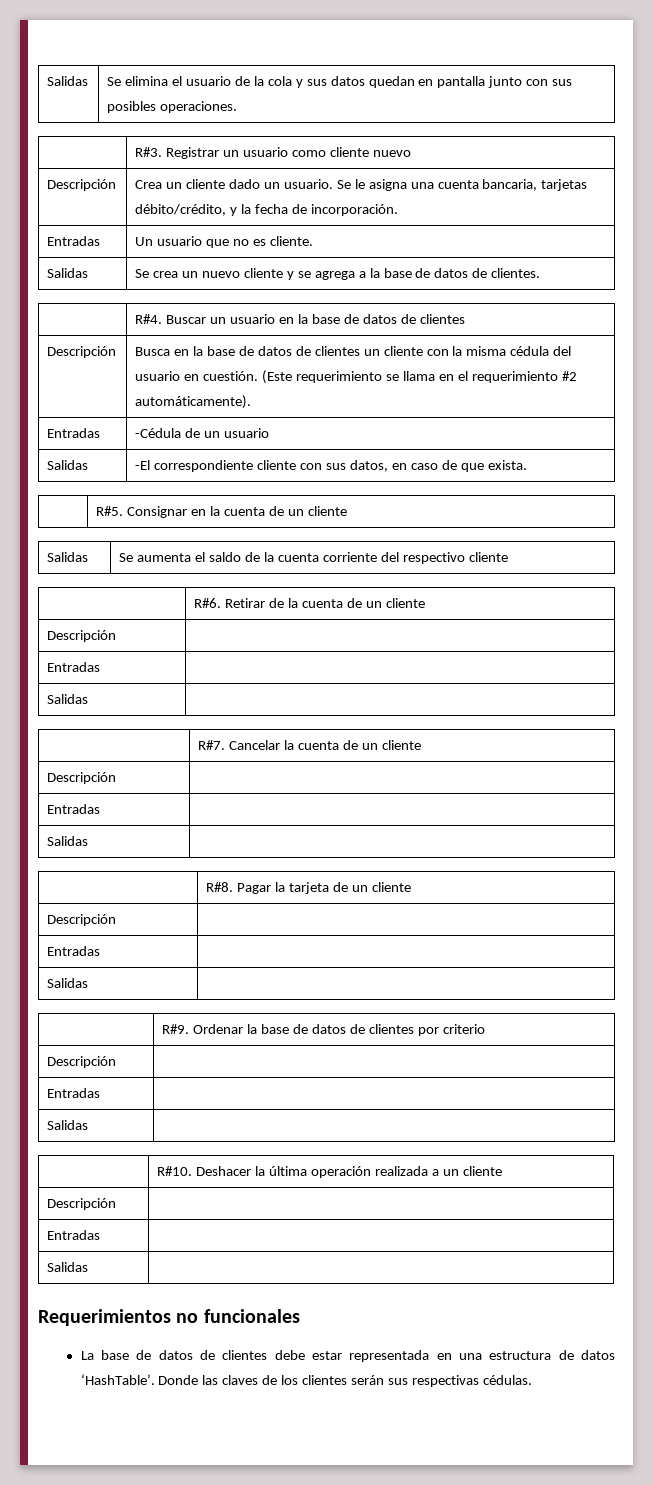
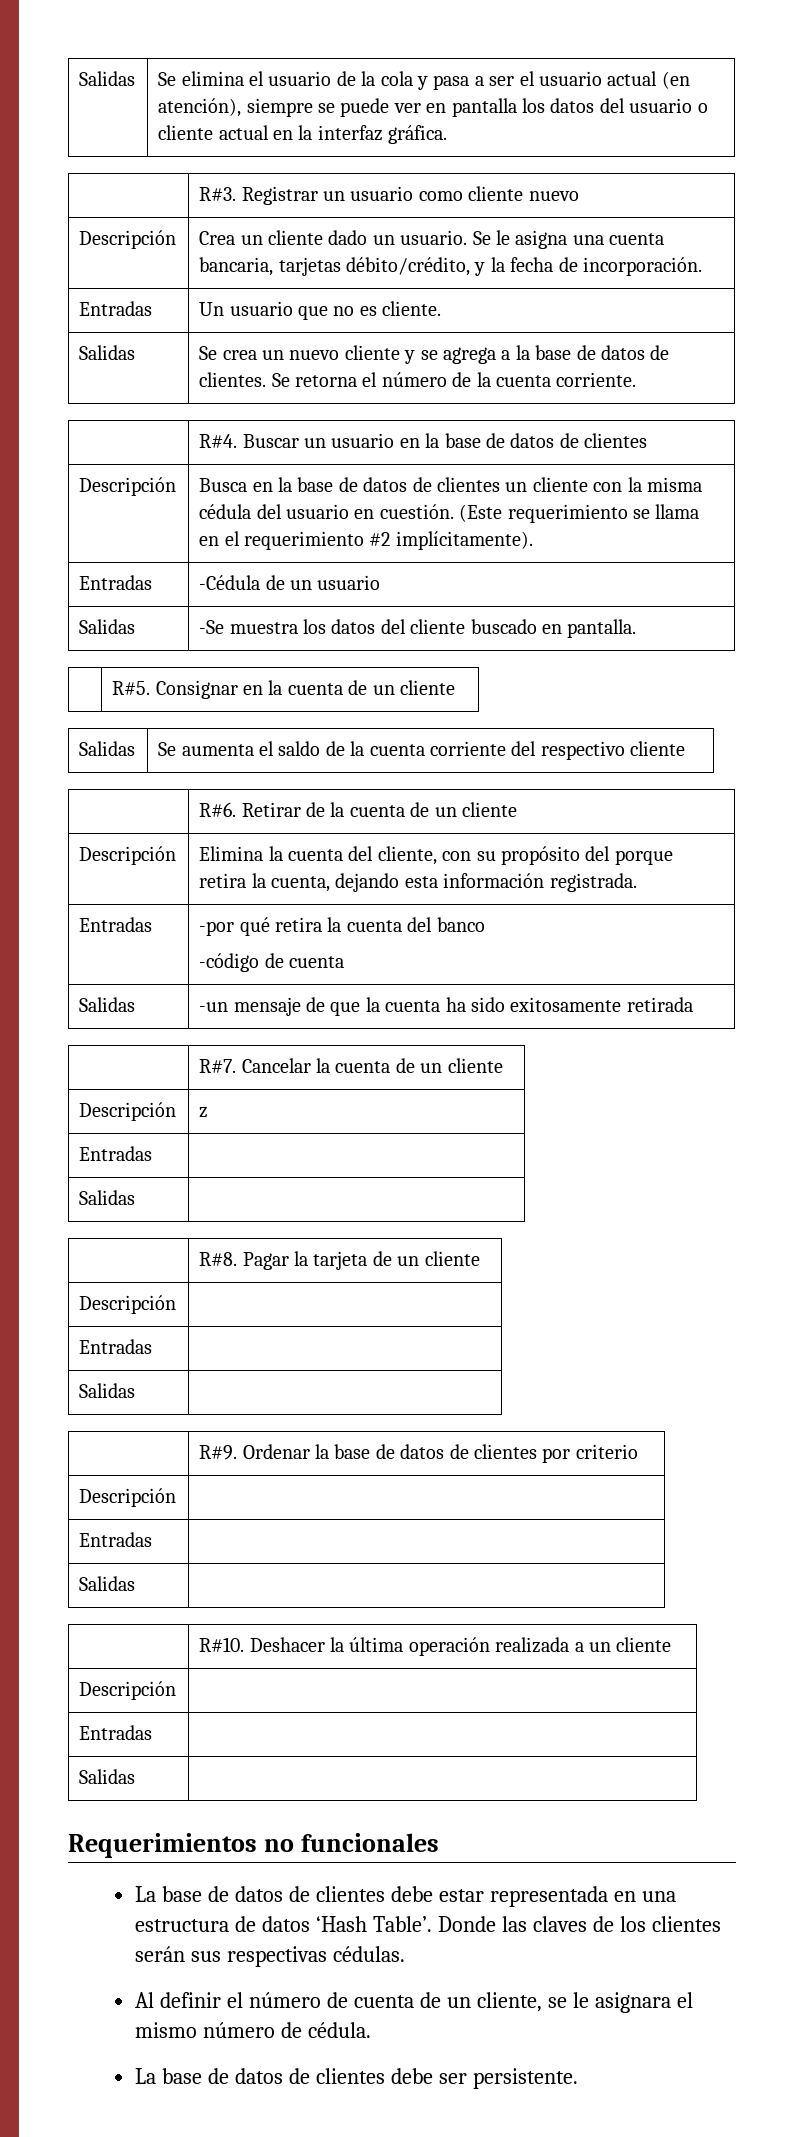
- Salidas | Se elimina el usuario de la cola y sus datos quedan en pantalla junto con sus posibles operaciones.
+ Salidas | Se elimina el usuario de la cola y pasa a ser el usuario actual (en atención), siempre se puede ver en pantalla los datos del usuario o cliente actual en la interfaz gráfica.
- Salidas | Se crea un nuevo cliente y se agrega a la base de datos de clientes.
+ Salidas | Se crea un nuevo cliente y se agrega a la base de datos de clientes. Se retorna el número de la cuenta corriente.
- Descripción | Busca en la base de datos de clientes un cliente con la misma cédula del usuario en cuestión. (Este requerimiento se llama en el requerimiento #2 automáticamente).
+ Descripción | Busca en la base de datos de clientes un cliente con la misma cédula del usuario en cuestión. (Este requerimiento se llama en el requerimiento #2 implícitamente).
- Salidas | -El correspondiente cliente con sus datos, en caso de que exista.
+ Salidas | -Se muestra los datos del cliente buscado en pantalla.
  | R#6. Retirar de la cuenta de un cliente
- Descripción |
- Entradas |
- Salidas |
+ Descripción | Elimina la cuenta del cliente, con su propósito del porque retira la cuenta, dejando esta información registrada.
+ Entradas | -por qué retira la cuenta del banco
+ -código de cuenta
+ Salidas | -un mensaje de que la cuenta ha sido exitosamente retirada
  | R#7. Cancelar la cuenta de un cliente
- Descripción |
+ Descripción | z
- La base de datos de clientes debe estar representada en una estructura de datos ‘HashTable’.
+ La base de datos de clientes debe estar representada en una estructura de datos ‘Hash Table’.
+ Al definir el número de cuenta de un cliente, se le asignara el mismo número de cédula.
+ La base de datos de clientes debe ser persistente.

